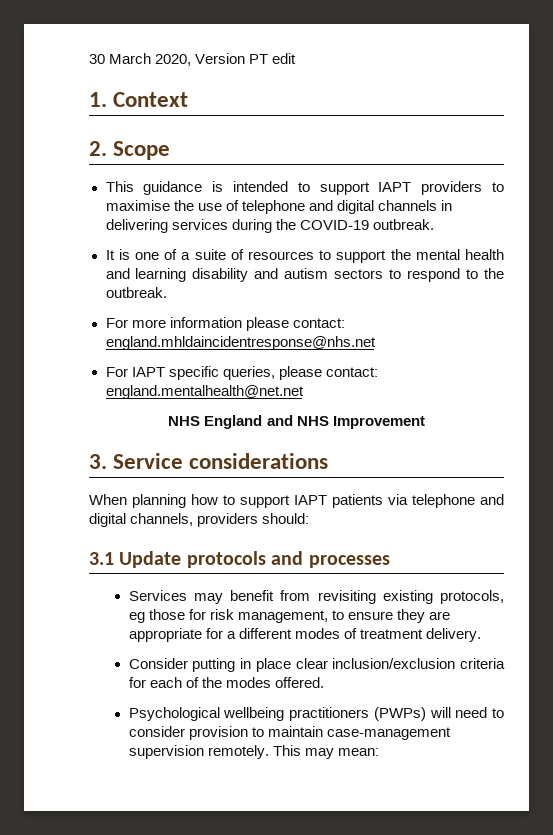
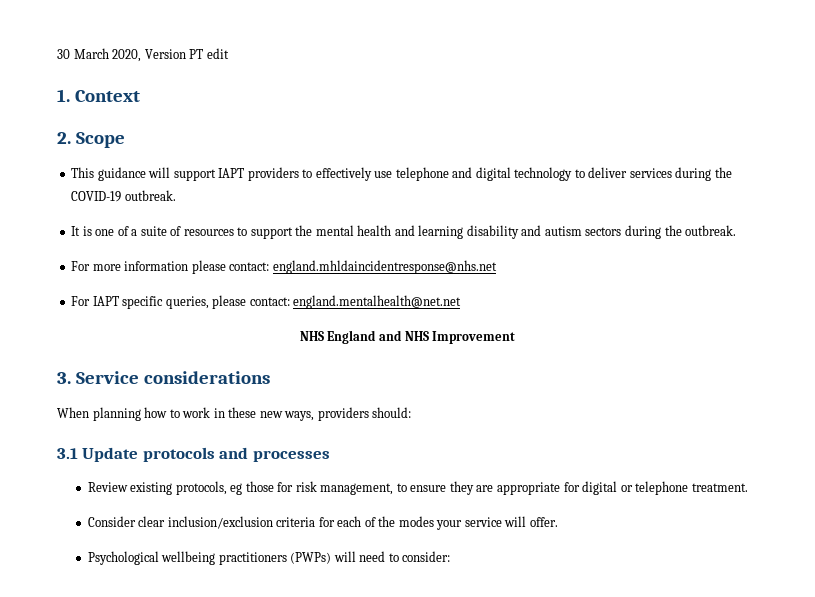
- This guidance is intended to support IAPT providers to maximise the use of telephone and digital channels in delivering services during the COVID-19 outbreak.
+ This guidance will support IAPT providers to effectively use telephone and digital technology to deliver services during the COVID-19 outbreak.
- It is one of a suite of resources to support the mental health and learning disability and autism sectors to respond to the outbreak.
+ It is one of a suite of resources to support the mental health and learning disability and autism sectors during the outbreak.
- When planning how to support IAPT patients via telephone and digital channels, providers should:
+ When planning how to work in these new ways, providers should:
- Services may benefit from revisiting existing protocols, eg those for risk management, to ensure they are appropriate for a different modes of treatment delivery.
- Consider putting in place clear inclusion/exclusion criteria for each of the modes offered.
+ Review existing protocols, eg those for risk management, to ensure they are appropriate for digital or telephone treatment.
+ Consider clear inclusion/exclusion criteria for each of the modes your service will offer.
- Psychological wellbeing practitioners (PWPs) will need to consider provision to maintain case-management supervision remotely. This may mean:
+ Psychological wellbeing practitioners (PWPs) will need to consider:

